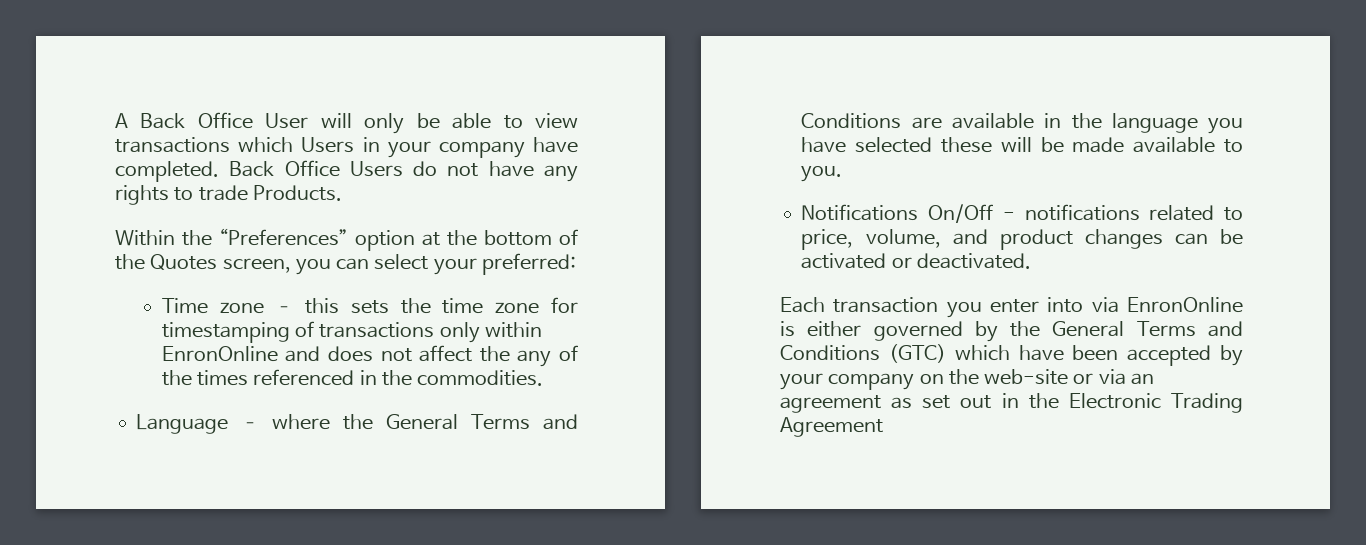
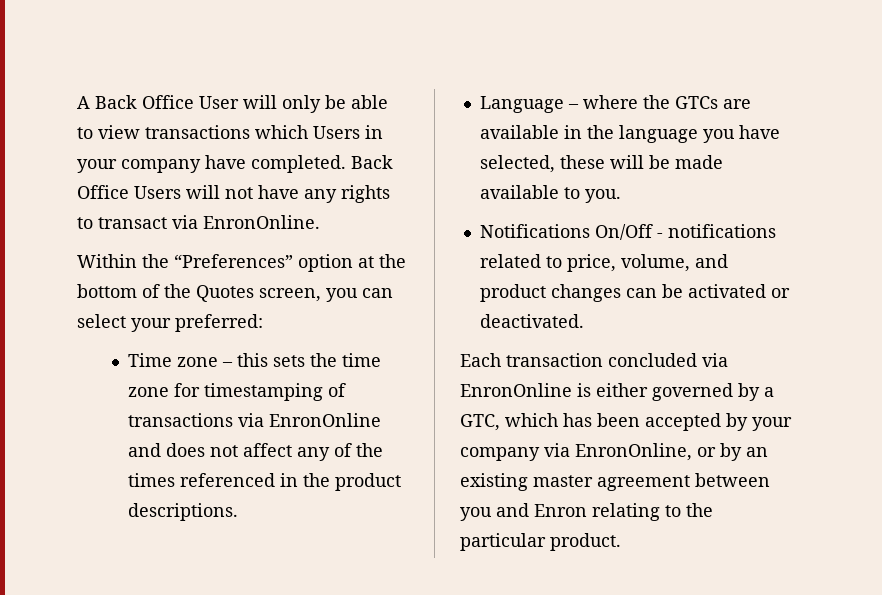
- Back Office Users do not have any rights to trade Products.
+ Back Office Users will not have any rights to transact via EnronOnline.
- Time zone – this sets the time zone for timestamping of transactions only within EnronOnline and does not affect the any of the times referenced in the commodities.
+ Time zone – this sets the time zone for timestamping of transactions via EnronOnline and does not affect any of the times referenced in the product descriptions.
- Language – where the General Terms and Conditions are available in the language you have selected these will be made available to you.
+ Language – where the GTCs are available in the language you have selected, these will be made available to you.
- Each transaction you enter into via EnronOnline is either governed by the General Terms and Conditions (GTC) which have been accepted by your company on the web-site or via an agreement as set out in the Electronic Trading Agreement
+ Each transaction concluded via EnronOnline is either governed by a GTC, which has been accepted by your company via EnronOnline, or by an existing master agreement between you and Enron relating to the particular product.

